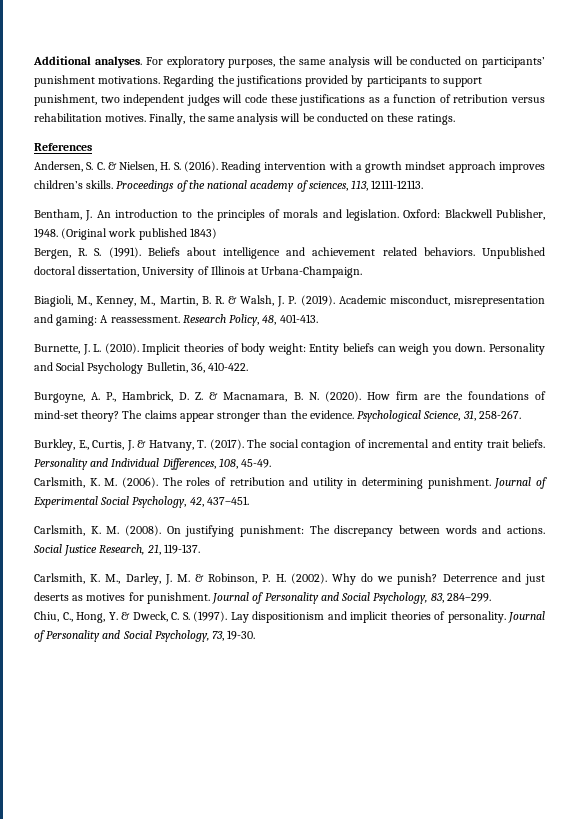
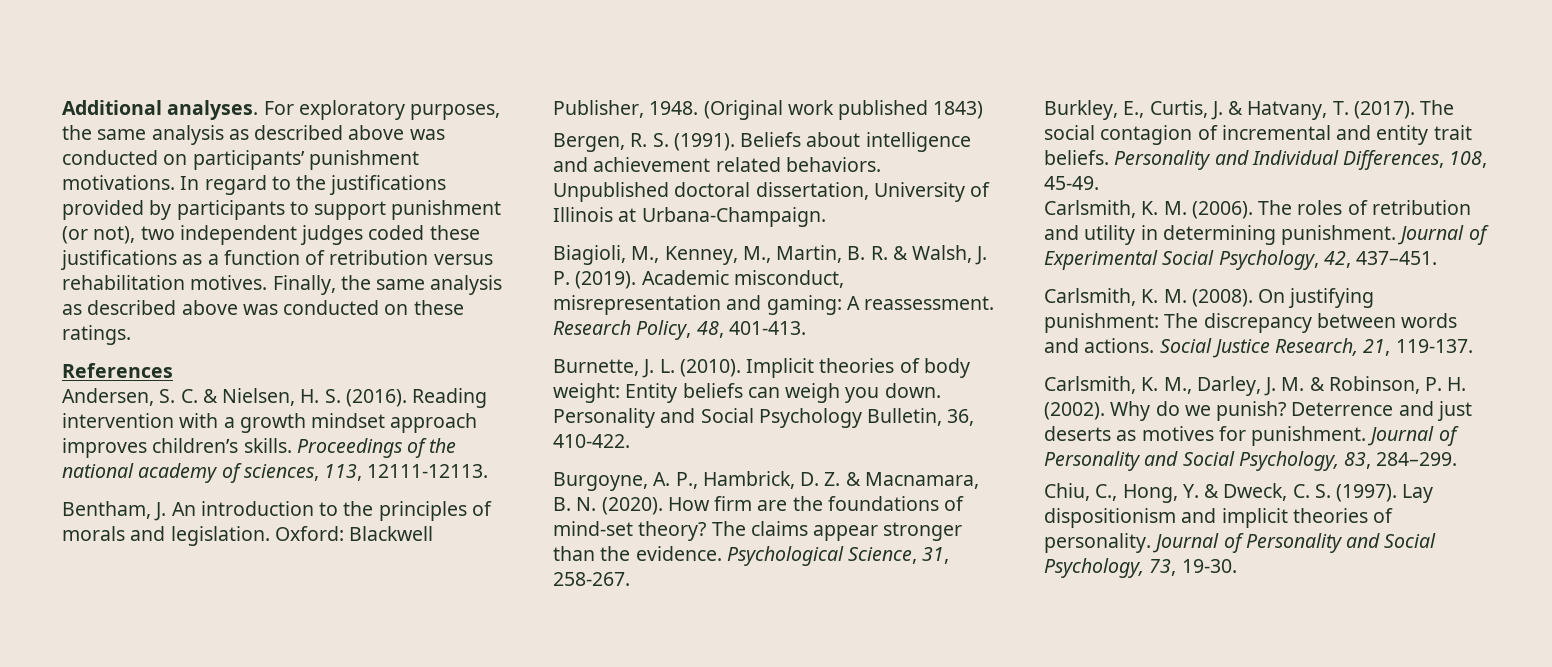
- For exploratory purposes, the same analysis will be conducted on participants’ punishment motivations.
+ For exploratory purposes, the same analysis as described above was conducted on participants’ punishment motivations.
- Regarding the justifications provided by participants to support punishment, two independent judges will code these justifications as a function of retribution versus rehabilitation motives.
+ In regard to the justifications provided by participants to support punishment (or not), two independent judges coded these justifications as a function of retribution versus rehabilitation motives.
- Finally, the same analysis will be conducted on these ratings.
+ Finally, the same analysis as described above was conducted on these ratings.

